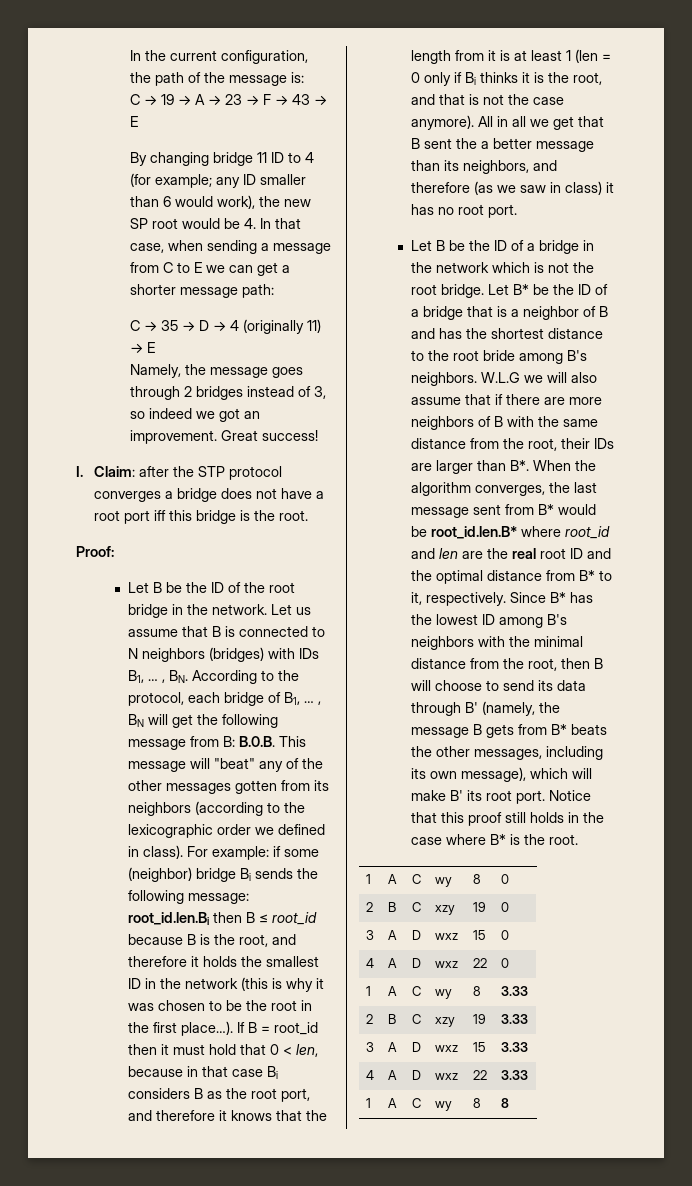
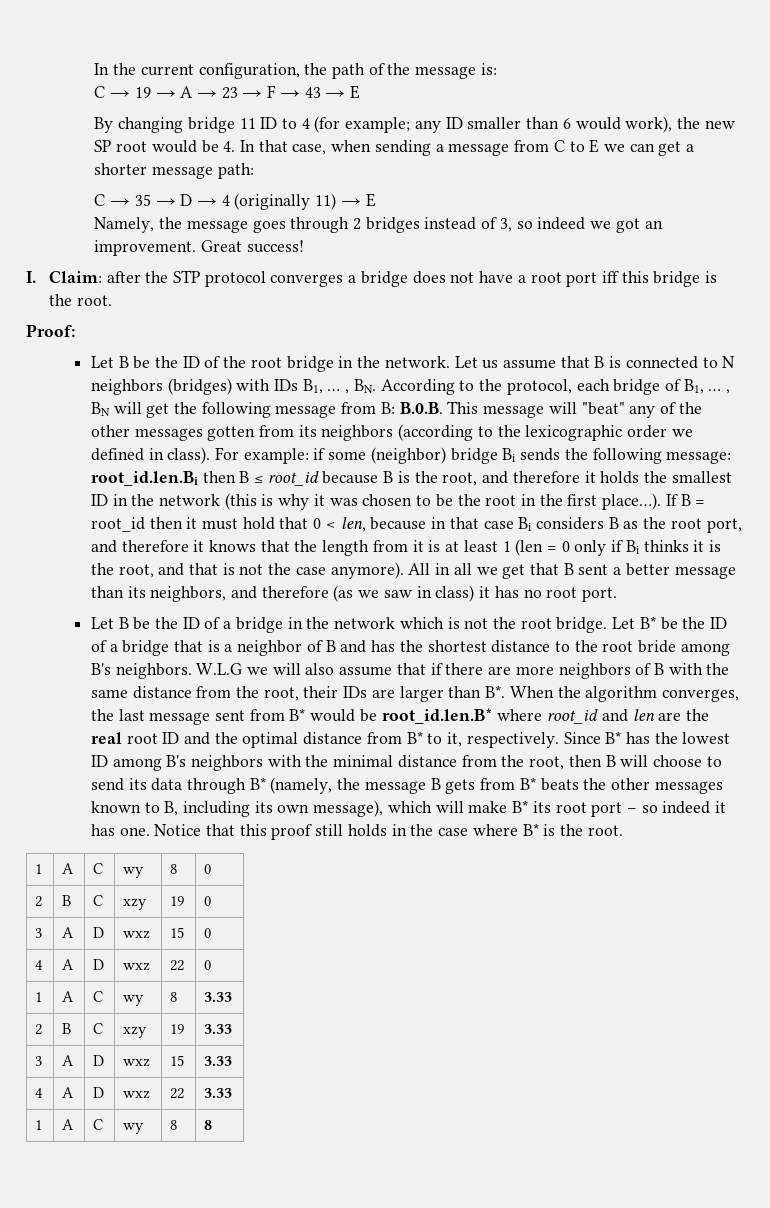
- All in all we get that B sent the a better message than its neighbors, and therefore (as we saw in class) it has no root port.
+ All in all we get that B sent a better message than its neighbors, and therefore (as we saw in class) it has no root port.
- Since B* has the lowest ID among B's neighbors with the minimal distance from the root, then B will choose to send its data through B' (namely, the message B gets from B* beats the other messages, including its own message), which will make B' its root port.
+ Since B* has the lowest ID among B's neighbors with the minimal distance from the root, then B will choose to send its data through B* (namely, the message B gets from B* beats the other messages known to B, including its own message), which will make B* its root port – so indeed it has one.

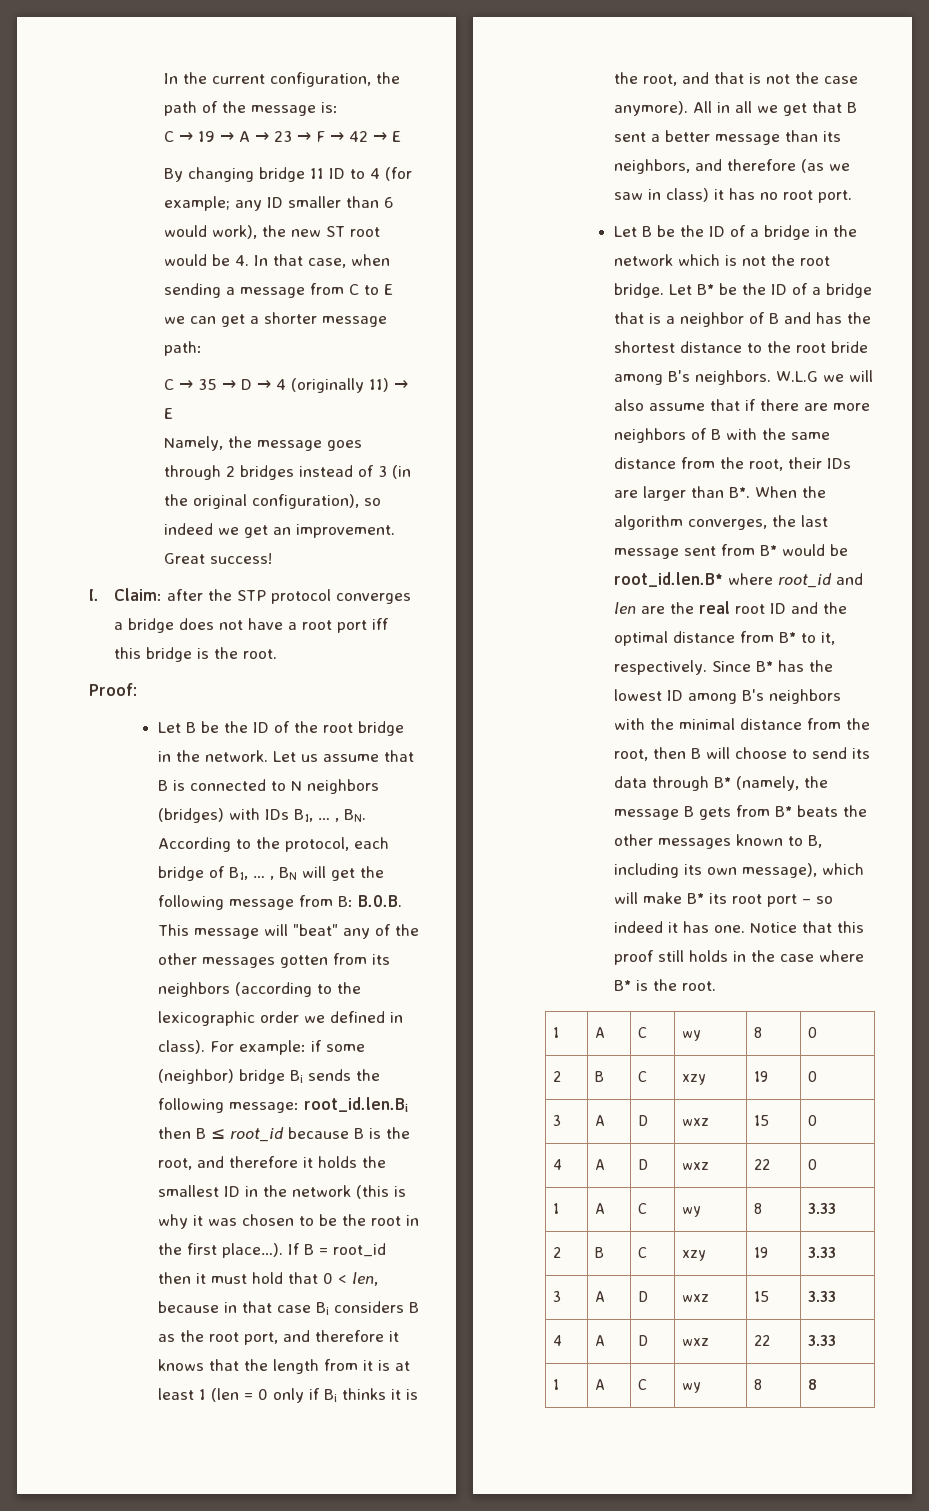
- C → 19 → A → 23 → F → 43 → E
+ C → 19 → A → 23 → F → 42 → E
- By changing bridge 11 ID to 4 (for example; any ID smaller than 6 would work), the new SP root would be 4. In that case, when sending a message from C to E we can get a shorter message path:
+ By changing bridge 11 ID to 4 (for example; any ID smaller than 6 would work), the new ST root would be 4. In that case, when sending a message from C to E we can get a shorter message path:
- Namely, the message goes through 2 bridges instead of 3, so indeed we got an improvement.
+ Namely, the message goes through 2 bridges instead of 3 (in the original configuration), so indeed we get an improvement.

